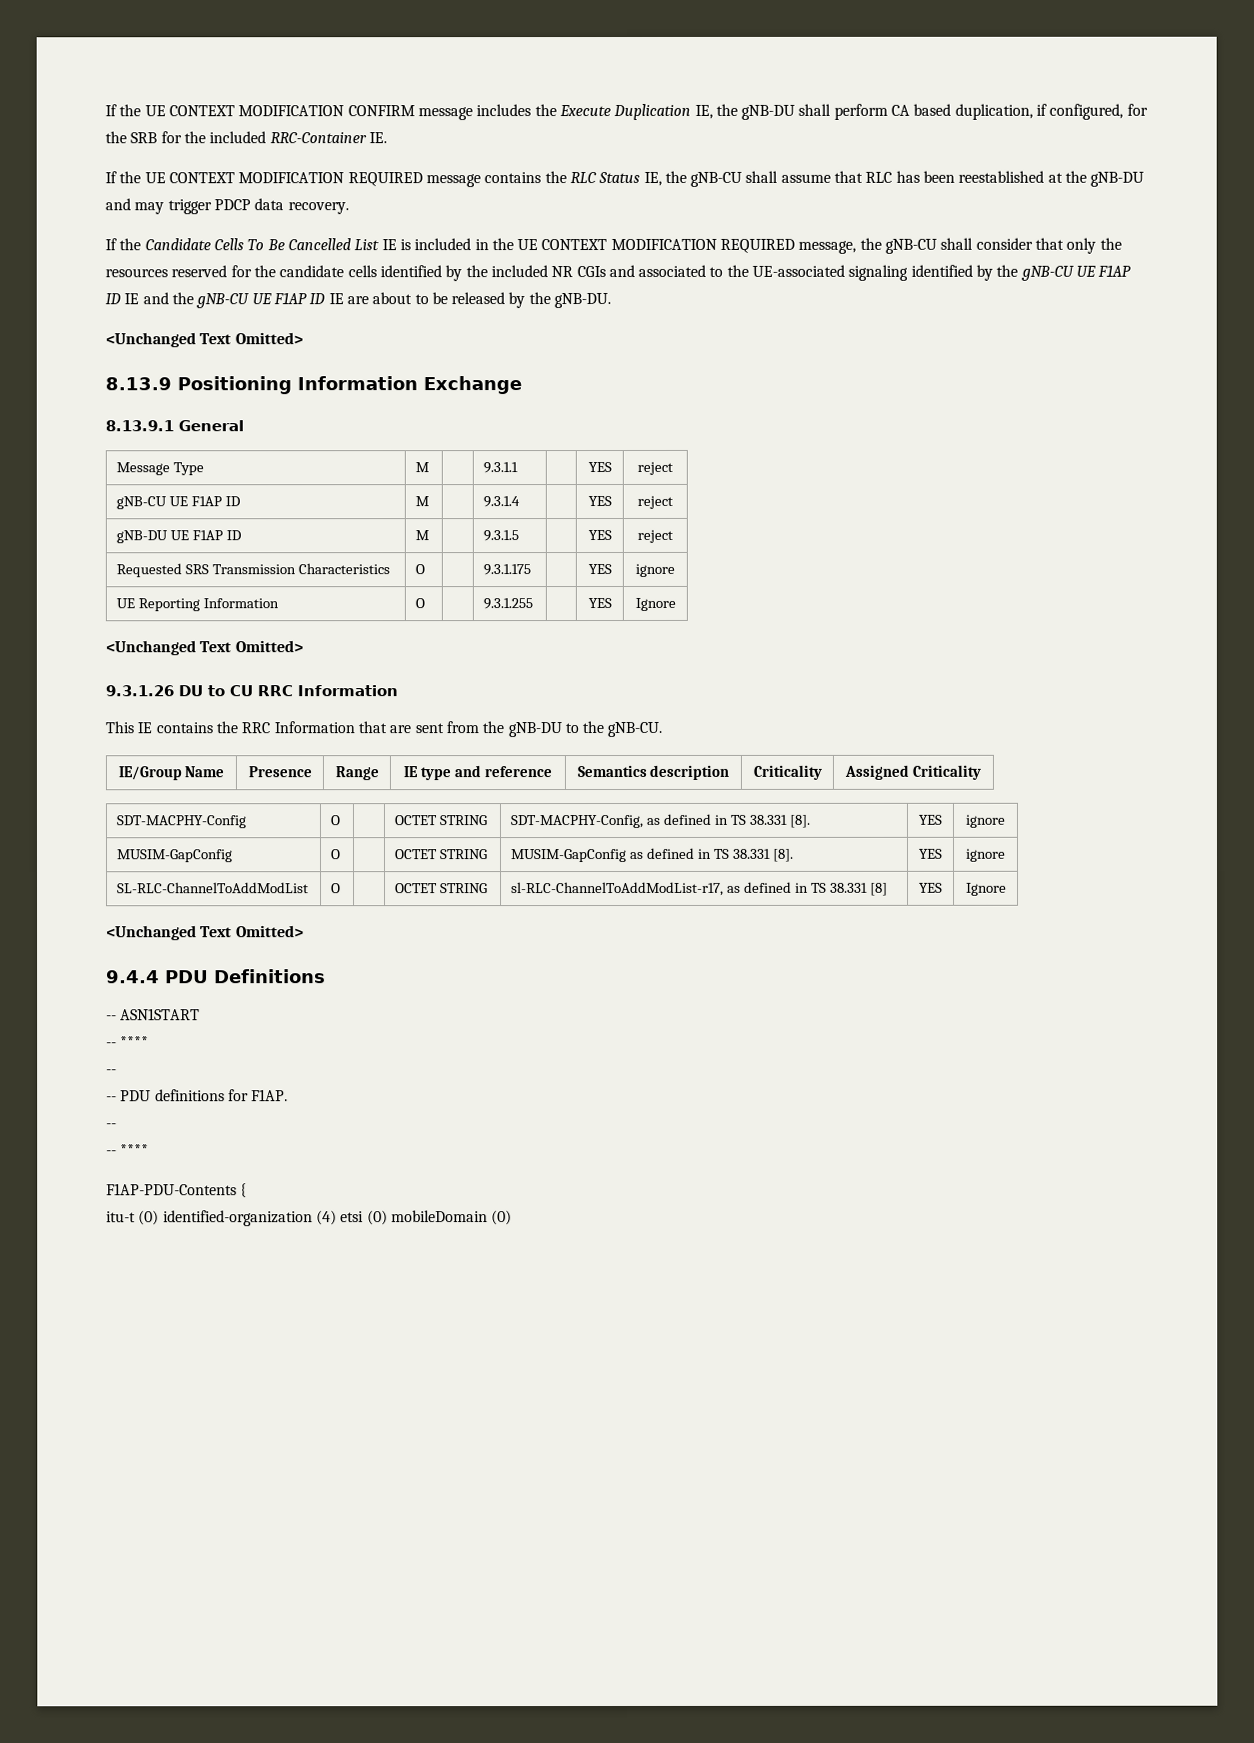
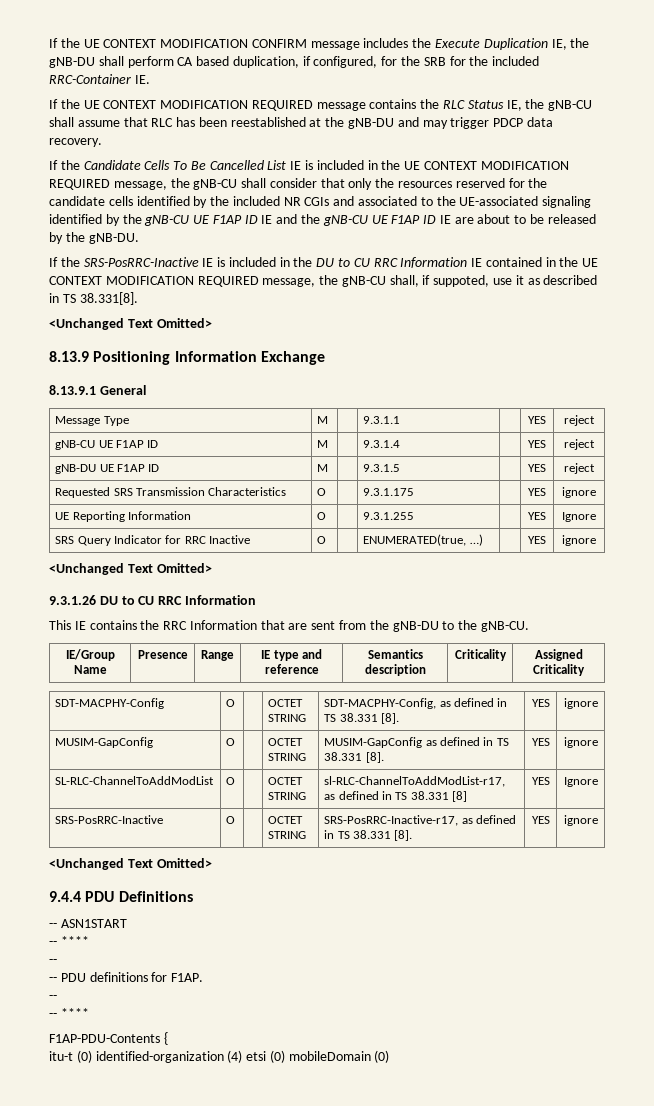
+ If the SRS-PosRRC-Inactive IE is included in the DU to CU RRC Information IE contained in the UE CONTEXT MODIFICATION REQUIRED message, the gNB-CU shall, if suppoted, use it as described in TS 38.331[8].
+ SRS Query Indicator for RRC Inactive | O | | ENUMERATED(true, …) | | YES | ignore
+ SRS-PosRRC-Inactive | O | | OCTET STRING | SRS-PosRRC-Inactive-r17, as defined in TS 38.331 [8]. | YES | ignore

